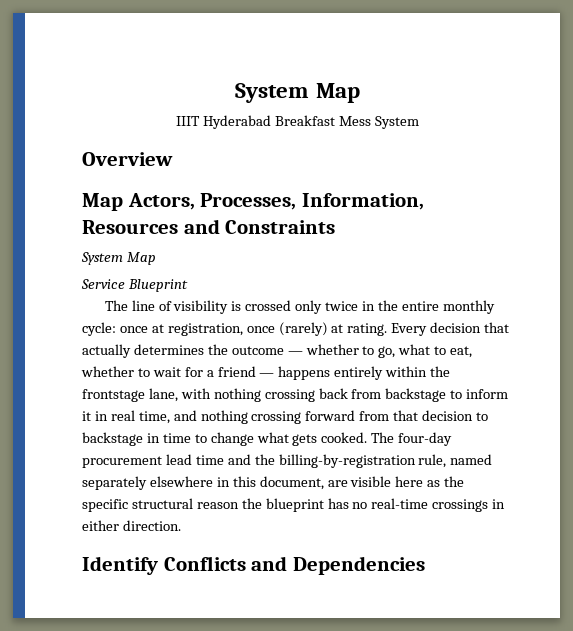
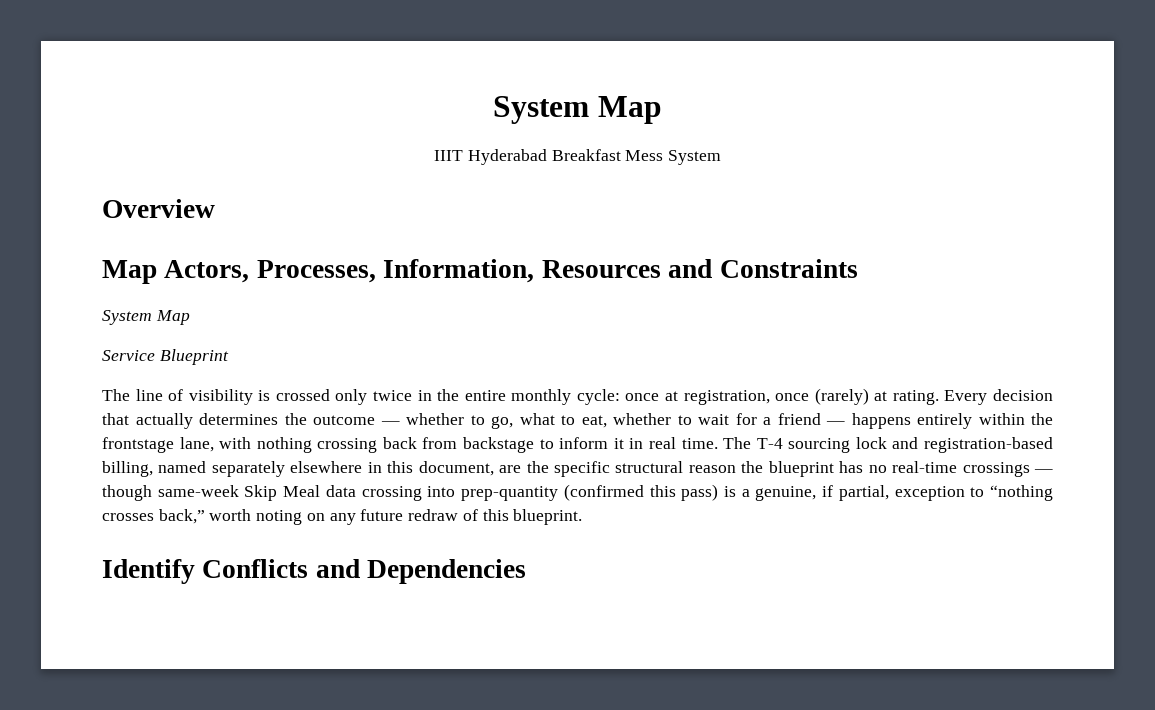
- Every decision that actually determines the outcome — whether to go, what to eat, whether to wait for a friend — happens entirely within the frontstage lane, with nothing crossing back from backstage to inform it in real time, and nothing crossing forward from that decision to backstage in time to change what gets cooked. The four-day procurement lead time and the billing-by-registration rule, named separately elsewhere in this document, are visible here as the specific structural reason the blueprint has no real-time crossings in either direction.
+ Every decision that actually determines the outcome — whether to go, what to eat, whether to wait for a friend — happens entirely within the frontstage lane, with nothing crossing back from backstage to inform it in real time. The T-4 sourcing lock and registration-based billing, named separately elsewhere in this document, are the specific structural reason the blueprint has no real-time crossings — though same-week Skip Meal data crossing into prep-quantity (confirmed this pass) is a genuine, if partial, exception to “nothing crosses back,” worth noting on any future redraw of this blueprint.

